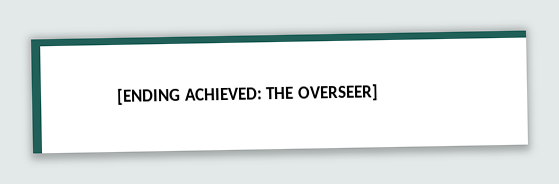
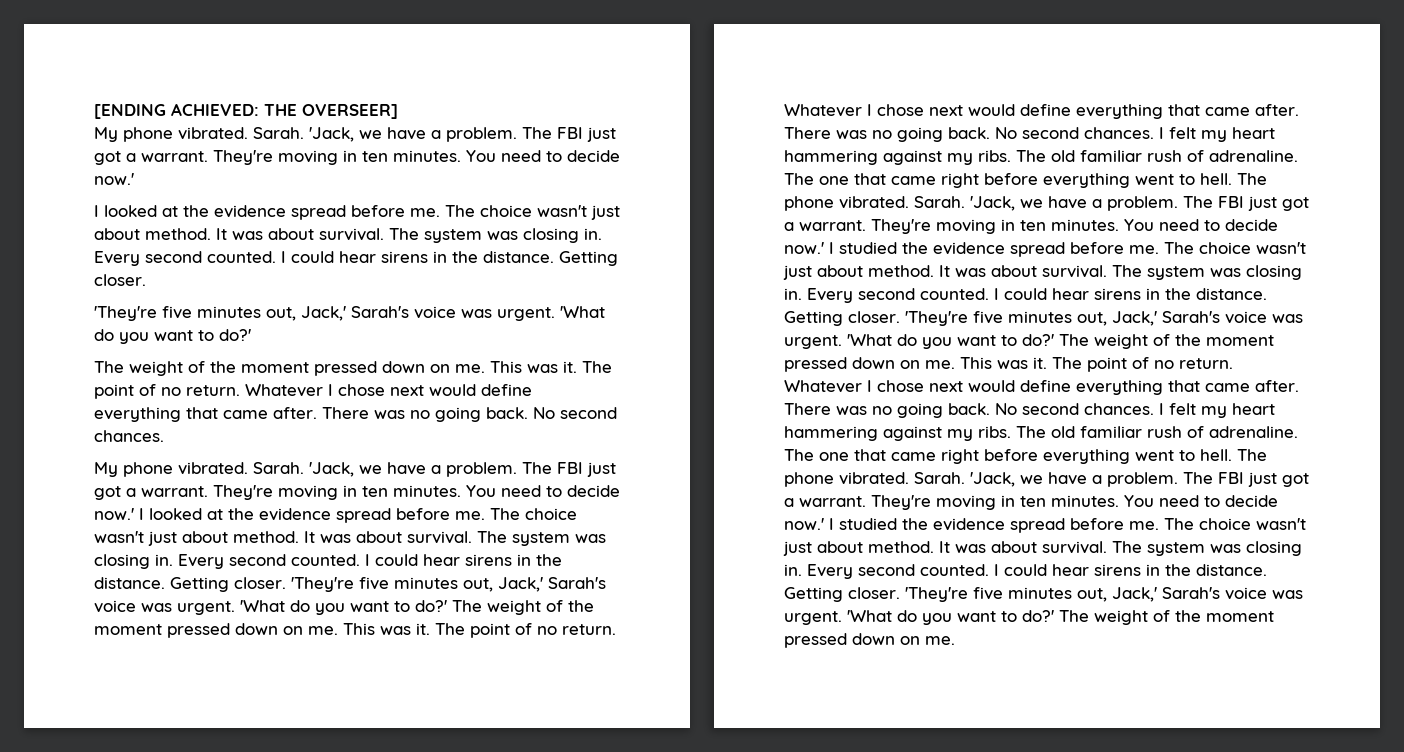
  [ENDING ACHIEVED: THE OVERSEER]
+ My phone vibrated. Sarah. 'Jack, we have a problem. The FBI just got a warrant. They're moving in ten minutes. You need to decide now.'
+ I looked at the evidence spread before me. The choice wasn't just about method. It was about survival. The system was closing in. Every second counted. I could hear sirens in the distance. Getting closer.
+ 'They're five minutes out, Jack,' Sarah's voice was urgent. 'What do you want to do?'
+ The weight of the moment pressed down on me. This was it. The point of no return. Whatever I chose next would define everything that came after. There was no going back. No second chances.
+ My phone vibrated. Sarah. 'Jack, we have a problem. The FBI just got a warrant. They're moving in ten minutes. You need to decide now.' I looked at the evidence spread before me. The choice wasn't just about method. It was about survival. The system was closing in. Every second counted. I could hear sirens in the distance. Getting closer. 'They're five minutes out, Jack,' Sarah's voice was urgent. 'What do you want to do?' The weight of the moment pressed down on me. This was it. The point of no return. Whatever I chose next would define everything that came after. There was no going back. No second chances. I felt my heart hammering against my ribs. The old familiar rush of adrenaline. The one that came right before everything went to hell. The phone vibrated. Sarah. 'Jack, we have a problem. The FBI just got a warrant. They're moving in ten minutes. You need to decide now.' I studied the evidence spread before me. The choice wasn't just about method. It was about survival. The system was closing in. Every second counted. I could hear sirens in the distance. Getting closer. 'They're five minutes out, Jack,' Sarah's voice was urgent. 'What do you want to do?' The weight of the moment pressed down on me. This was it. The point of no return. Whatever I chose next would define everything that came after. There was no going back. No second chances. I felt my heart hammering against my ribs. The old familiar rush of adrenaline. The one that came right before everything went to hell. The phone vibrated. Sarah. 'Jack, we have a problem. The FBI just got a warrant. They're moving in ten minutes. You need to decide now.' I studied the evidence spread before me. The choice wasn't just about method. It was about survival. The system was closing in. Every second counted. I could hear sirens in the distance. Getting closer. 'They're five minutes out, Jack,' Sarah's voice was urgent. 'What do you want to do?' The weight of the moment pressed down on me.

